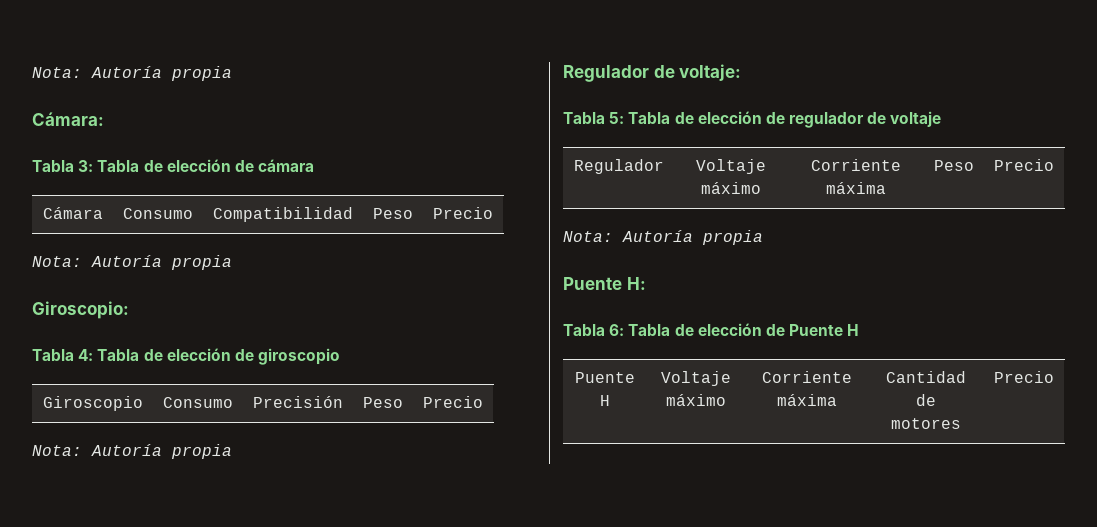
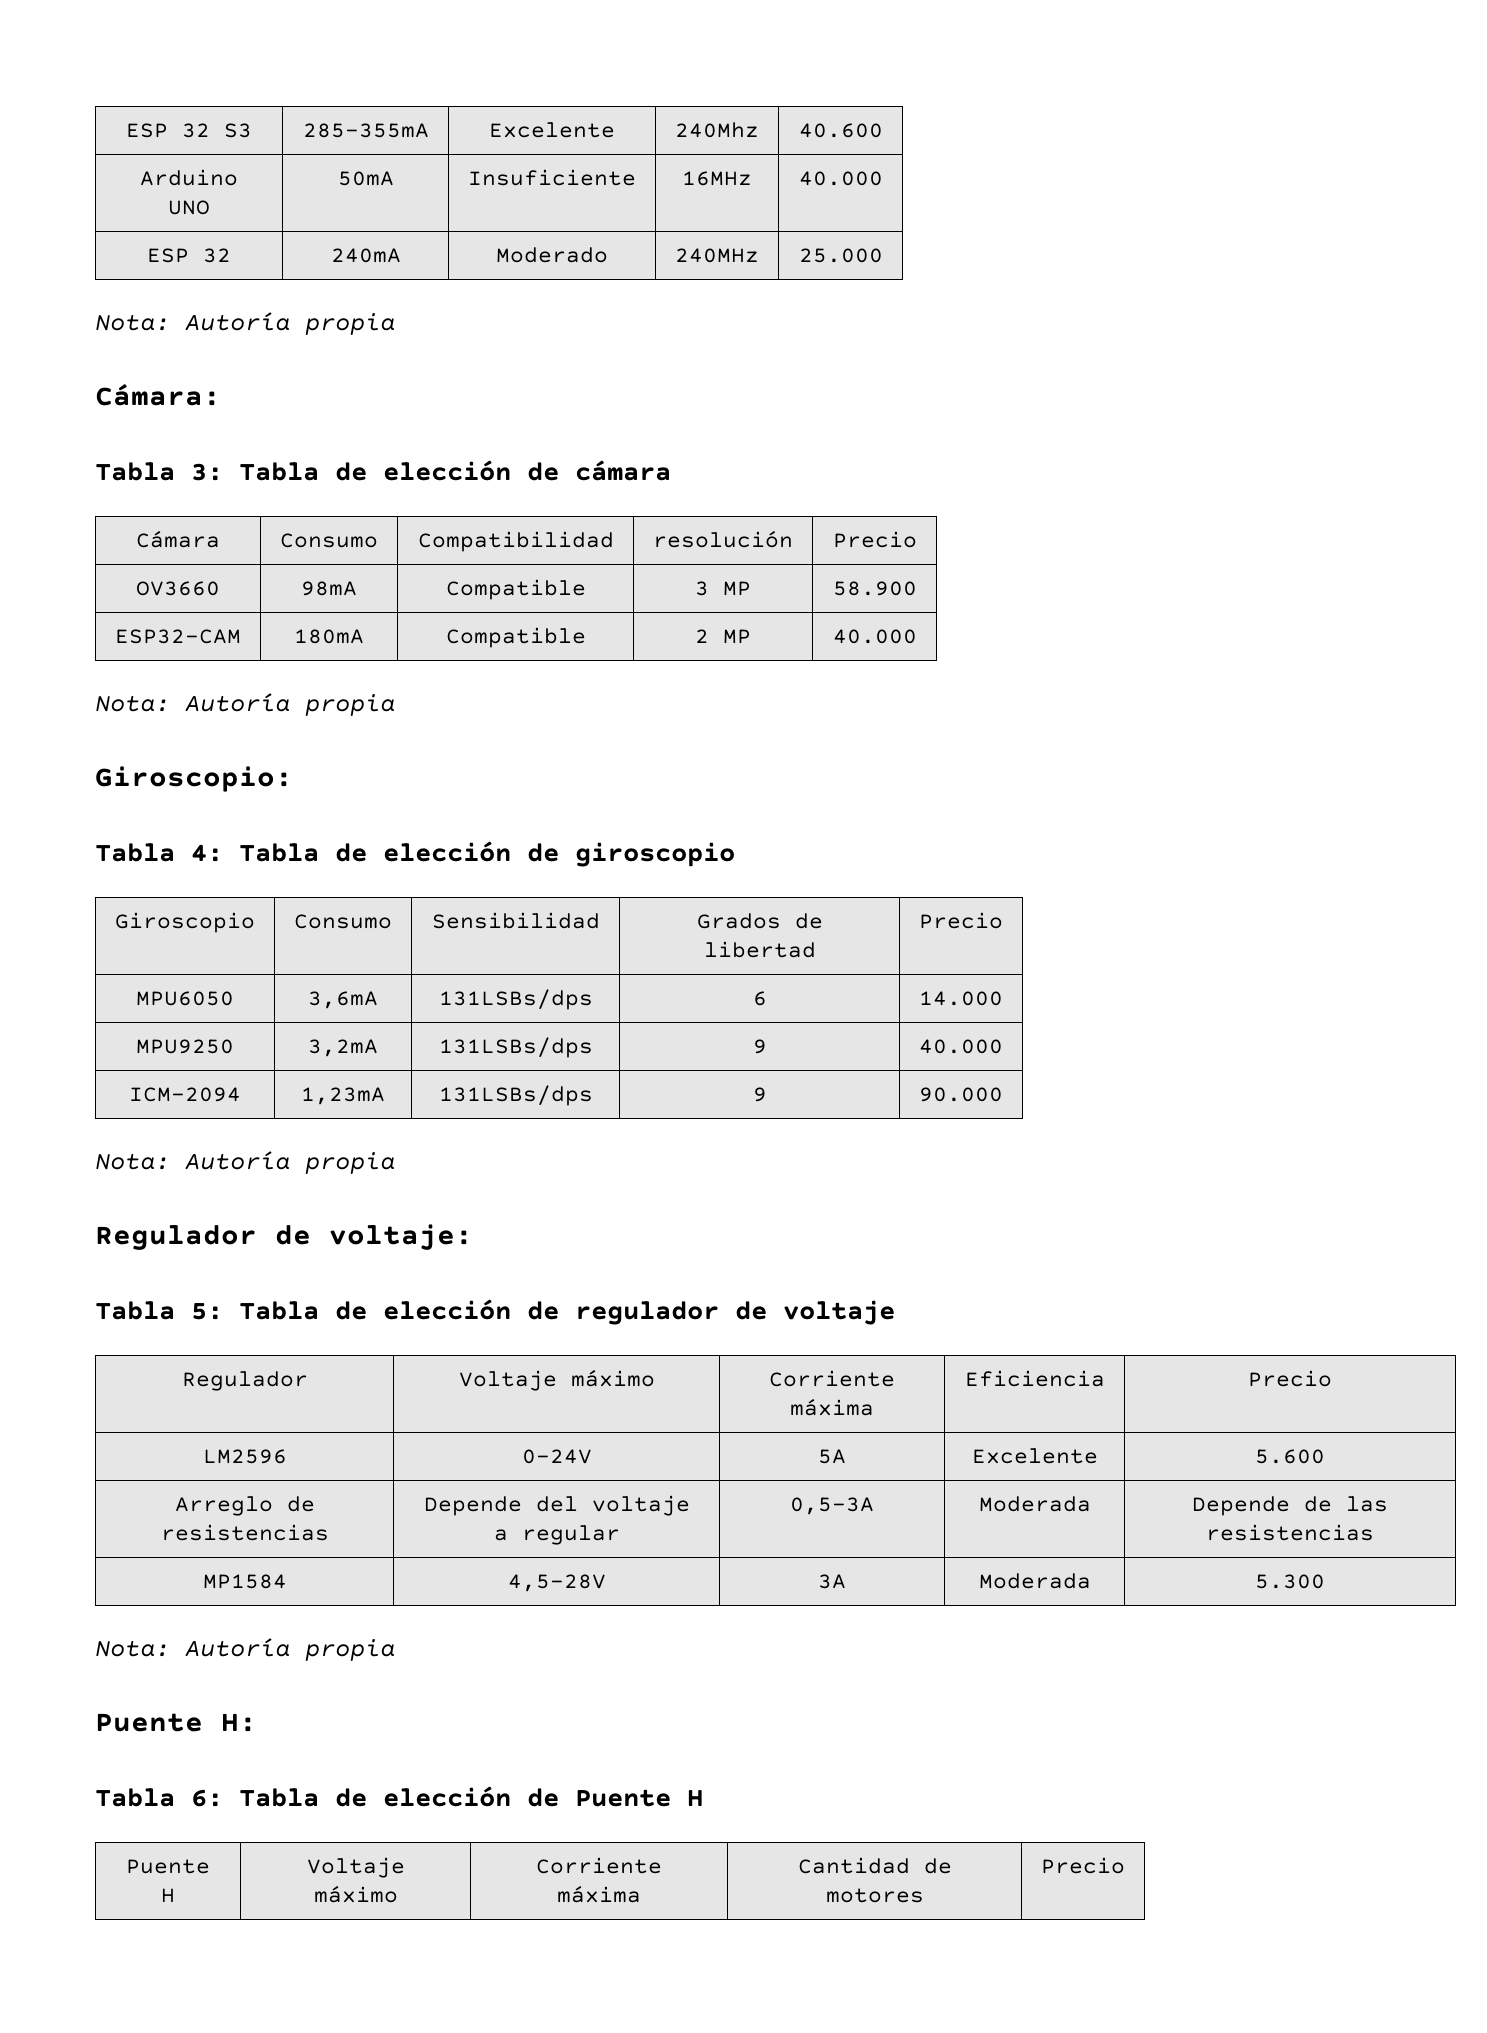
+ ESP 32 S3 | 285-355mA | Excelente | 240Mhz | 40.600
+ Arduino UNO | 50mA | Insuficiente | 16MHz | 40.000
+ ESP 32 | 240mA | Moderado | 240MHz | 25.000
- Cámara | Consumo | Compatibilidad | Peso | Precio
+ Cámara | Consumo | Compatibilidad | resolución | Precio
+ OV3660 | 98mA | Compatible | 3 MP | 58.900
+ ESP32-CAM | 180mA | Compatible | 2 MP | 40.000
- Giroscopio | Consumo | Precisión | Peso | Precio
+ Giroscopio | Consumo | Sensibilidad | Grados de libertad | Precio
+ MPU6050 | 3,6mA | 131LSBs/dps | 6 | 14.000
+ MPU9250 | 3,2mA | 131LSBs/dps | 9 | 40.000
+ ICM-2094 | 1,23mA | 131LSBs/dps | 9 | 90.000
- Regulador | Voltaje máximo | Corriente máxima | Peso | Precio
+ Regulador | Voltaje máximo | Corriente máxima | Eficiencia | Precio
+ LM2596 | 0-24V | 5A | Excelente | 5.600
+ Arreglo de resistencias | Depende del voltaje a regular | 0,5-3A | Moderada | Depende de las resistencias
+ MP1584 | 4,5-28V | 3A | Moderada | 5.300

